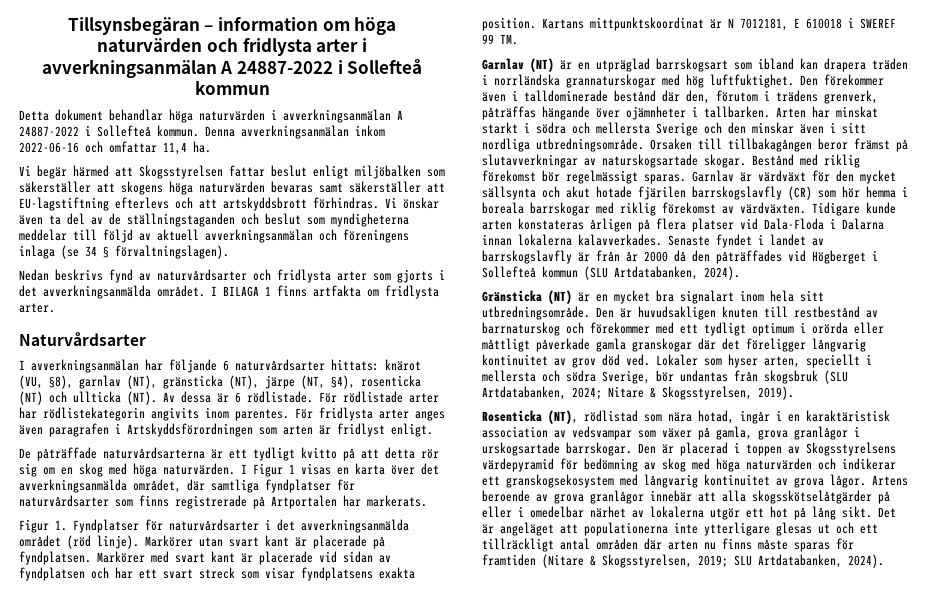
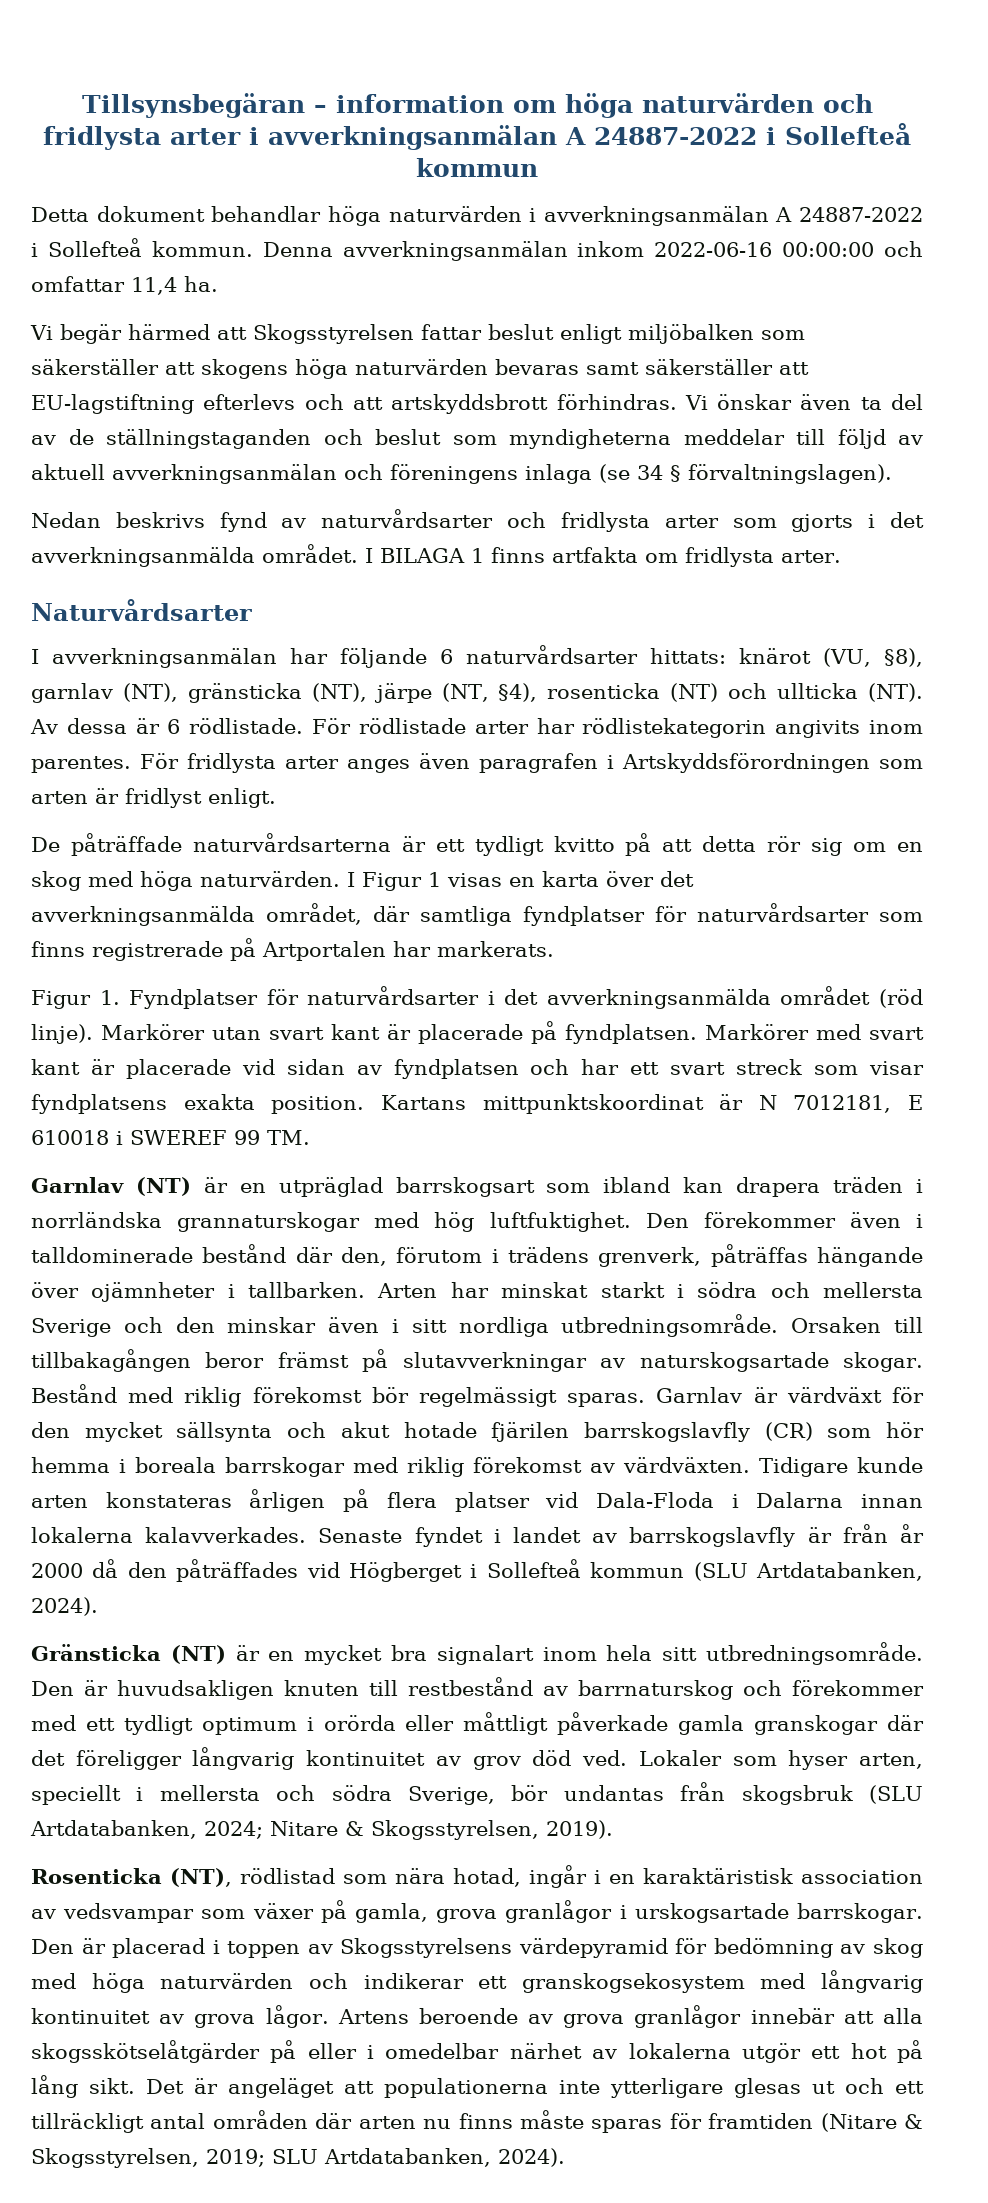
- Denna avverkningsanmälan inkom 2022-06-16 och omfattar 11,4 ha.
+ Denna avverkningsanmälan inkom 2022-06-16 00:00:00 och omfattar 11,4 ha.

